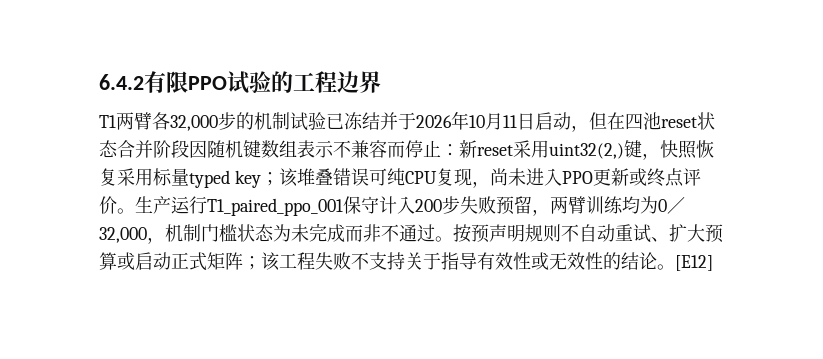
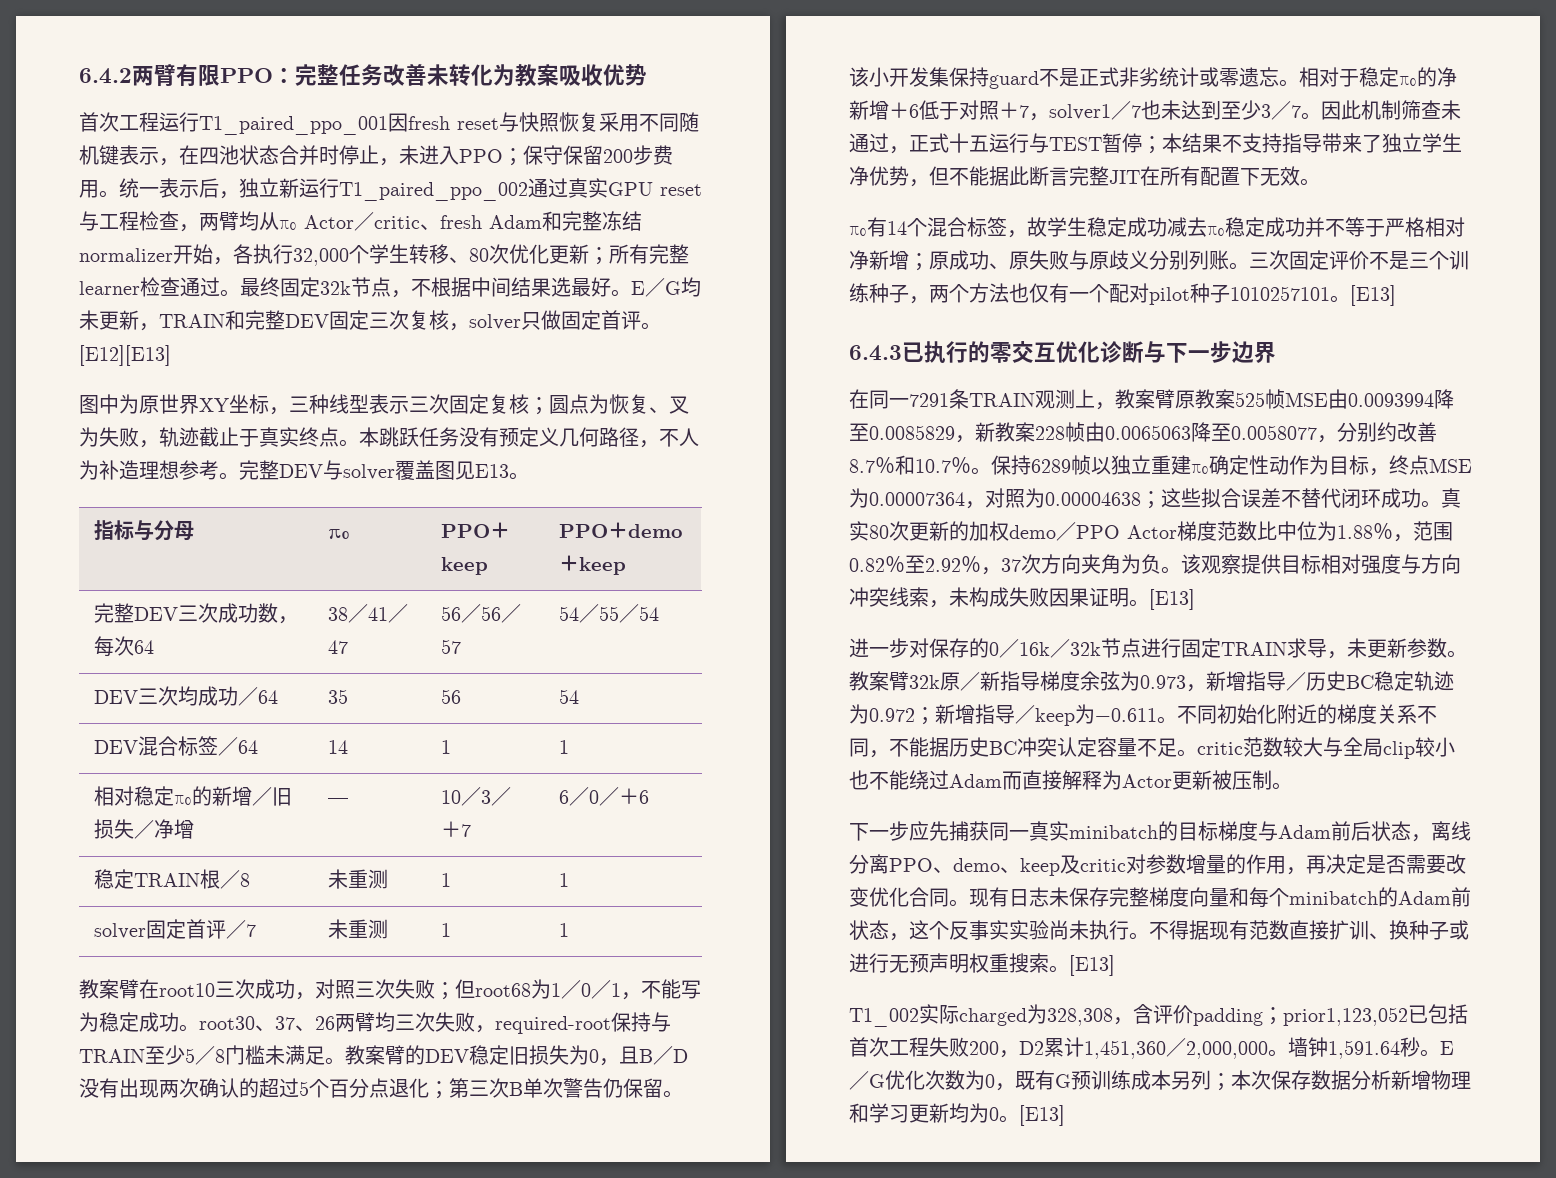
- 6.4.2有限PPO试验的工程边界
- T1两臂各32,000步的机制试验已冻结并于2026年10月11日启动，但在四池reset状态合并阶段因随机键数组表示不兼容而停止：新reset采用uint32(2,)键，快照恢复采用标量typed key；该堆叠错误可纯CPU复现，尚未进入PPO更新或终点评价。生产运行T1_paired_ppo_001保守计入200步失败预留，两臂训练均为0／32,000，机制门槛状态为未完成而非不通过。按预声明规则不自动重试、扩大预算或启动正式矩阵；该工程失败不支持关于指导有效性或无效性的结论。[E12]
+ 6.4.2两臂有限PPO：完整任务改善未转化为教案吸收优势
+ 首次工程运行T1_paired_ppo_001因fresh reset与快照恢复采用不同随机键表示，在四池状态合并时停止，未进入PPO；保守保留200步费用。统一表示后，独立新运行T1_paired_ppo_002通过真实GPU reset与工程检查，两臂均从π₀ Actor／critic、fresh Adam和完整冻结normalizer开始，各执行32,000个学生转移、80次优化更新；所有完整learner检查通过。最终固定32k节点，不根据中间结果选最好。E／G均未更新，TRAIN和完整DEV固定三次复核，solver只做固定首评。[E12][E13]
+ 图中为原世界XY坐标，三种线型表示三次固定复核；圆点为恢复、叉为失败，轨迹截止于真实终点。本跳跃任务没有预定义几何路径，不人为补造理想参考。完整DEV与solver覆盖图见E13。
+ 指标与分母 | π₀ | PPO＋keep | PPO＋demo＋keep
+ 完整DEV三次成功数，每次64 | 38／41／47 | 56／56／57 | 54／55／54
+ DEV三次均成功／64 | 35 | 56 | 54
+ DEV混合标签／64 | 14 | 1 | 1
+ 相对稳定π₀的新增／旧损失／净增 | — | 10／3／＋7 | 6／0／＋6
+ 稳定TRAIN根／8 | 未重测 | 1 | 1
+ solver固定首评／7 | 未重测 | 1 | 1
+ 教案臂在root10三次成功，对照三次失败；但root68为1／0／1，不能写为稳定成功。root30、37、26两臂均三次失败，required-root保持与TRAIN至少5／8门槛未满足。教案臂的DEV稳定旧损失为0，且B／D没有出现两次确认的超过5个百分点退化；第三次B单次警告仍保留。该小开发集保持guard不是正式非劣统计或零遗忘。相对于稳定π₀的净新增＋6低于对照＋7，solver1／7也未达到至少3／7。因此机制筛查未通过，正式十五运行与TEST暂停；本结果不支持指导带来了独立学生净优势，但不能据此断言完整JIT在所有配置下无效。
+ π₀有14个混合标签，故学生稳定成功减去π₀稳定成功并不等于严格相对净新增；原成功、原失败与原歧义分别列账。三次固定评价不是三个训练种子，两个方法也仅有一个配对pilot种子1010257101。[E13]
+ 6.4.3已执行的零交互优化诊断与下一步边界
+ 在同一7291条TRAIN观测上，教案臂原教案525帧MSE由0.0093994降至0.0085829，新教案228帧由0.0065063降至0.0058077，分别约改善8.7％和10.7％。保持6289帧以独立重建π₀确定性动作为目标，终点MSE为0.00007364，对照为0.00004638；这些拟合误差不替代闭环成功。真实80次更新的加权demo／PPO Actor梯度范数比中位为1.88％，范围0.82％至2.92％，37次方向夹角为负。该观察提供目标相对强度与方向冲突线索，未构成失败因果证明。[E13]
+ 进一步对保存的0／16k／32k节点进行固定TRAIN求导，未更新参数。教案臂32k原／新指导梯度余弦为0.973，新增指导／历史BC稳定轨迹为0.972；新增指导／keep为−0.611。不同初始化附近的梯度关系不同，不能据历史BC冲突认定容量不足。critic范数较大与全局clip较小也不能绕过Adam而直接解释为Actor更新被压制。
+ 下一步应先捕获同一真实minibatch的目标梯度与Adam前后状态，离线分离PPO、demo、keep及critic对参数增量的作用，再决定是否需要改变优化合同。现有日志未保存完整梯度向量和每个minibatch的Adam前状态，这个反事实实验尚未执行。不得据现有范数直接扩训、换种子或进行无预声明权重搜索。[E13]
+ T1_002实际charged为328,308，含评价padding；prior1,123,052已包括首次工程失败200，D2累计1,451,360／2,000,000。墙钟1,591.64秒。E／G优化次数为0，既有G预训练成本另列；本次保存数据分析新增物理和学习更新均为0。[E13]

